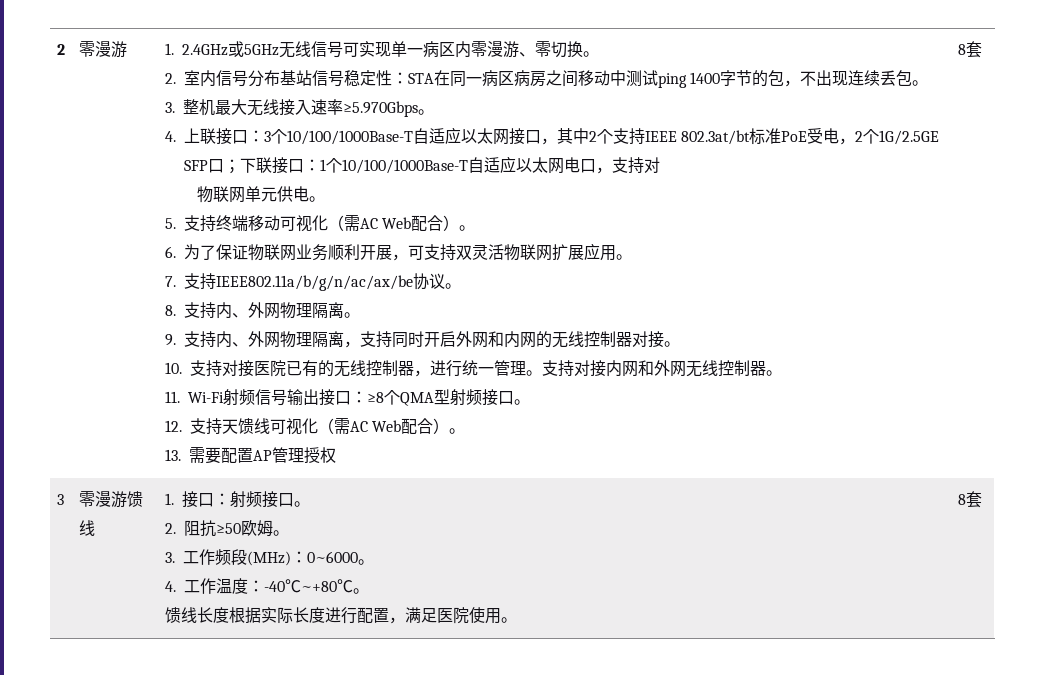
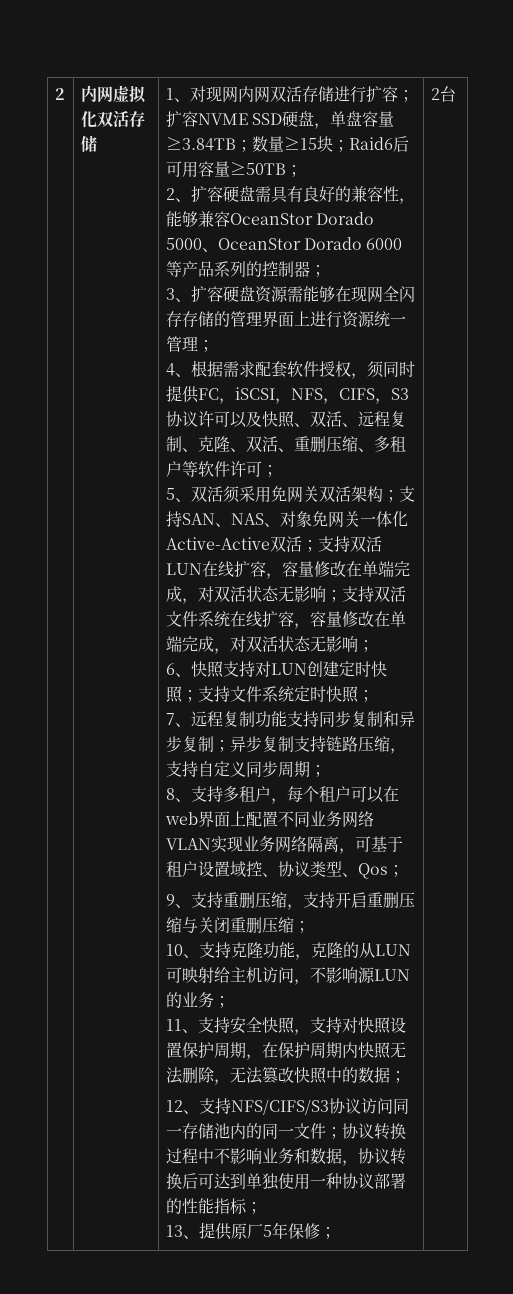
- 零漫游 | 1. 2.4GHz或5GHz无线信号可实现单一病区内零漫游、零切换。
- 2.室内信号分布基站信号稳定性：STA在同一病区病房之间移动中测试ping 1400字节的包，不出现连续丢包。
- 3.整机最大无线接入速率≥5.970Gbps。
- 4.上联接口：3个10/100/1000Base-T自适应以太网接口，其中2个支持IEEE 802.3at/bt标准PoE受电，2个1G/2.5GE SFP口；下联接口：1个10/100/1000Base-T自适应以太网电口，支持对
- 物联网单元供电。
- 5.支持终端移动可视化（需AC Web配合）。
- 6.为了保证物联网业务顺利开展，可支持双灵活物联网扩展应用。
- 7.支持IEEE802.11a/b/g/n/ac/ax/be协议。
- 8.支持内、外网物理隔离。
- 9.支持内、外网物理隔离，支持同时开启外网和内网的无线控制器对接。
- 10.支持对接医院已有的无线控制器，进行统一管理。支持对接内网和外网无线控制器。
- 11. Wi-Fi射频信号输出接口：≥8个QMA型射频接口。
- 12.支持天馈线可视化（需AC Web配合）。
- 13.需要配置AP管理授权 | 8套
- 3 | 零漫游馈线 | 1.接口：射频接口。
- 2.阻抗≥50欧姆。
- 3.工作频段(MHz)：0~6000。
- 4.工作温度：-40℃~+80℃。
- 馈线长度根据实际长度进行配置，满足医院使用。 | 8套
+ 内网虚拟化双活存储 | 1、对现网内网双活存储进行扩容；扩容NVME SSD硬盘，单盘容量≥3.84TB；数量≥15块；Raid6后可用容量≥50TB；
+ 2、扩容硬盘需具有良好的兼容性，能够兼容OceanStor Dorado 5000、OceanStor Dorado 6000等产品系列的控制器；
+ 3、扩容硬盘资源需能够在现网全闪存存储的管理界面上进行资源统一管理；
+ 4、根据需求配套软件授权，须同时提供FC，iSCSI，NFS，CIFS，S3协议许可以及快照、双活、远程复制、克隆、双活、重删压缩、多租户等软件许可；
+ 5、双活须采用免网关双活架构；支持SAN、NAS、对象免网关一体化Active-Active双活；支持双活LUN在线扩容，容量修改在单端完成，对双活状态无影响；支持双活文件系统在线扩容，容量修改在单端完成，对双活状态无影响；
+ 6、快照支持对LUN创建定时快照；支持文件系统定时快照；
+ 7、远程复制功能支持同步复制和异步复制；异步复制支持链路压缩，支持自定义同步周期；
+ 8、支持多租户，每个租户可以在web界面上配置不同业务网络VLAN实现业务网络隔离，可基于租户设置域控、协议类型、Qos；
+ 9、支持重删压缩，支持开启重删压缩与关闭重删压缩；
+ 10、支持克隆功能，克隆的从LUN可映射给主机访问，不影响源LUN的业务；
+ 11、支持安全快照，支持对快照设置保护周期，在保护周期内快照无法删除，无法篡改快照中的数据；
+ 12、支持NFS/CIFS/S3协议访问同一存储池内的同一文件；协议转换过程中不影响业务和数据，协议转换后可达到单独使用一种协议部署的性能指标；
+ 13、提供原厂5年保修； | 2台

